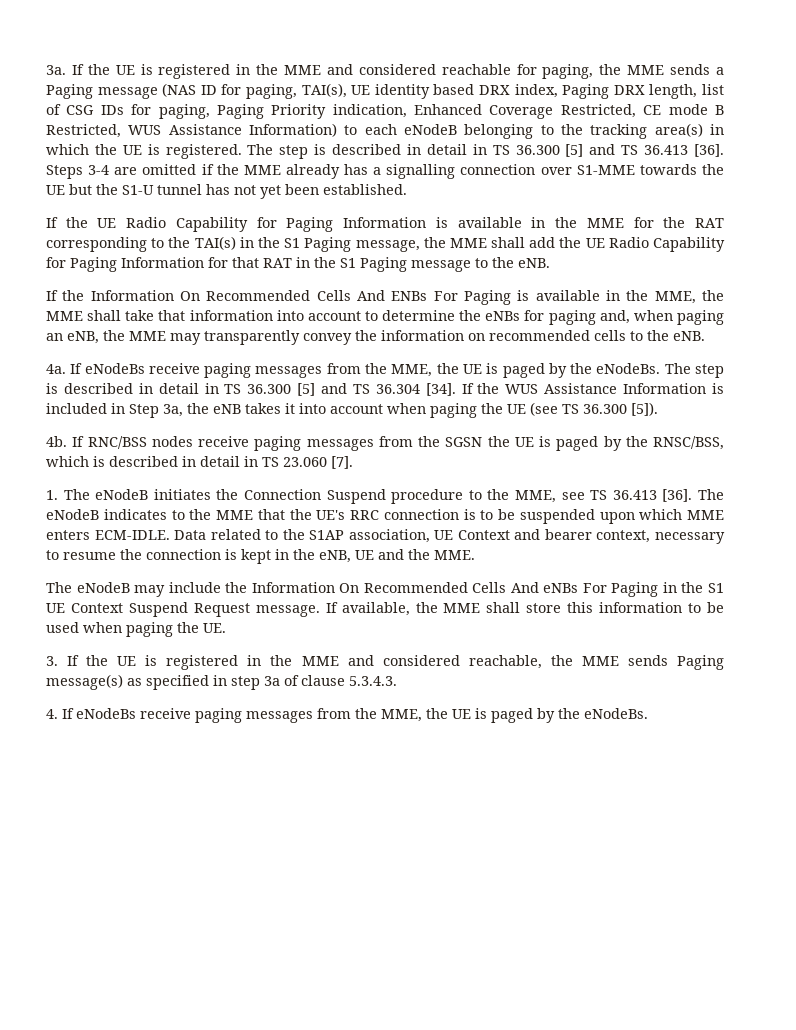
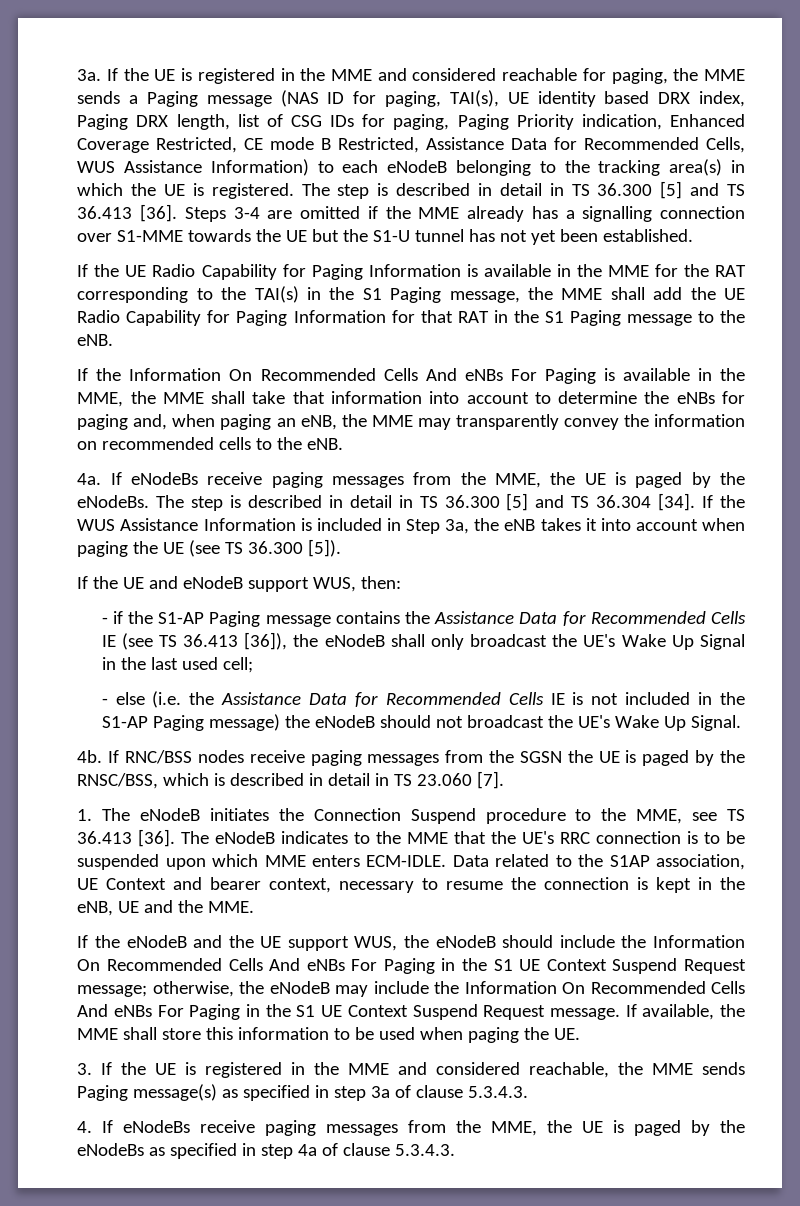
- If the UE is registered in the MME and considered reachable for paging, the MME sends a Paging message (NAS ID for paging, TAI(s), UE identity based DRX index, Paging DRX length, list of CSG IDs for paging, Paging Priority indication, Enhanced Coverage Restricted, CE mode B Restricted, WUS Assistance Information) to each eNodeB belonging to the tracking area(s) in which the UE is registered.
+ If the UE is registered in the MME and considered reachable for paging, the MME sends a Paging message (NAS ID for paging, TAI(s), UE identity based DRX index, Paging DRX length, list of CSG IDs for paging, Paging Priority indication, Enhanced Coverage Restricted, CE mode B Restricted, Assistance Data for Recommended Cells, WUS Assistance Information) to each eNodeB belonging to the tracking area(s) in which the UE is registered.
- If the Information On Recommended Cells And ENBs For Paging is available in the MME, the MME shall take that information into account to determine the eNBs for paging and, when paging an eNB, the MME may transparently convey the information on recommended cells to the eNB.
+ If the Information On Recommended Cells And eNBs For Paging is available in the MME, the MME shall take that information into account to determine the eNBs for paging and, when paging an eNB, the MME may transparently convey the information on recommended cells to the eNB.
+ If the UE and eNodeB support WUS, then:
+ - if the S1-AP Paging message contains the Assistance Data for Recommended Cells IE (see TS 36.413 [36]), the eNodeB shall only broadcast the UE's Wake Up Signal in the last used cell;
+ - else (i.e. the Assistance Data for Recommended Cells IE is not included in the S1-AP Paging message) the eNodeB should not broadcast the UE's Wake Up Signal.
- The eNodeB may include the Information On Recommended Cells And eNBs For Paging in the S1 UE Context Suspend Request message.
+ If the eNodeB and the UE support WUS, the eNodeB should include the Information On Recommended Cells And eNBs For Paging in the S1 UE Context Suspend Request message; otherwise, the eNodeB may include the Information On Recommended Cells And eNBs For Paging in the S1 UE Context Suspend Request message.
- 4. If eNodeBs receive paging messages from the MME, the UE is paged by the eNodeBs.
+ 4. If eNodeBs receive paging messages from the MME, the UE is paged by the eNodeBs as specified in step 4a of clause 5.3.4.3.

